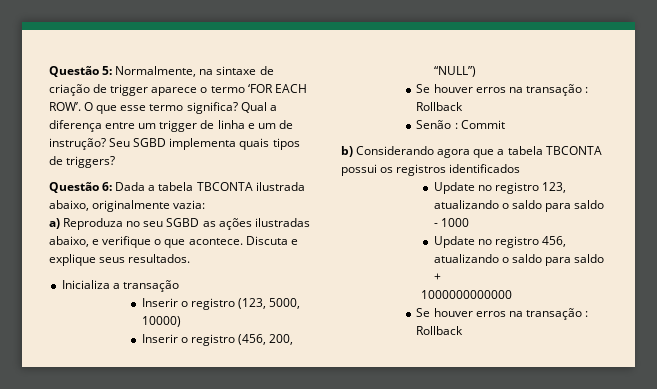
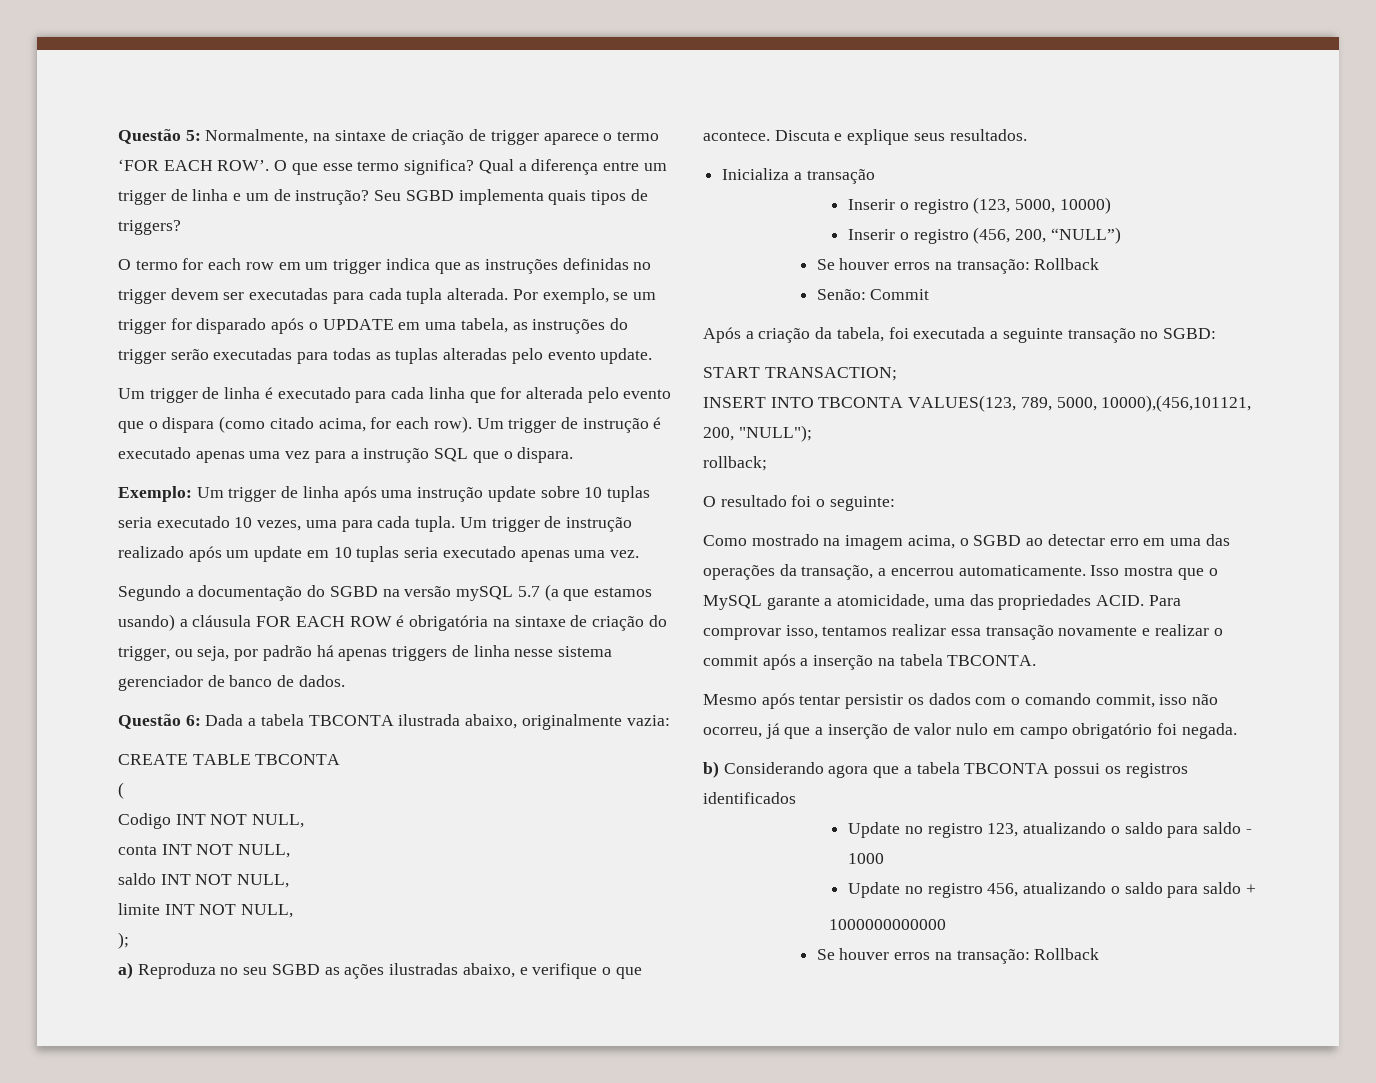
+ O termo for each row em um trigger indica que as instruções definidas no trigger devem ser executadas para cada tupla alterada. Por exemplo, se um trigger for disparado após o UPDATE em uma tabela, as instruções do trigger serão executadas para todas as tuplas alteradas pelo evento update.
+ Um trigger de linha é executado para cada linha que for alterada pelo evento que o dispara (como citado acima, for each row). Um trigger de instrução é executado apenas uma vez para a instrução SQL que o dispara.
+ Exemplo: Um trigger de linha após uma instrução update sobre 10 tuplas seria executado 10 vezes, uma para cada tupla. Um trigger de instrução realizado após um update em 10 tuplas seria executado apenas uma vez.
+ Segundo a documentação do SGBD na versão mySQL 5.7 (a que estamos usando) a cláusula FOR EACH ROW é obrigatória na sintaxe de criação do trigger, ou seja, por padrão há apenas triggers de linha nesse sistema gerenciador de banco de dados.
+ CREATE TABLE TBCONTA
+ (
+ Codigo INT NOT NULL,
+ conta INT NOT NULL,
+ saldo INT NOT NULL,
+ limite INT NOT NULL,
+ );
  Inserir o registro (456, 200, “NULL”)
- Se houver erros na transação : Rollback
+ Se houver erros na transação: Rollback
- Senão : Commit
+ Senão: Commit
+ Após a criação da tabela, foi executada a seguinte transação no SGBD:
+ START TRANSACTION;
+ INSERT INTO TBCONTA VALUES(123, 789, 5000, 10000),(456,101121, 200, "NULL");
+ rollback;
+ O resultado foi o seguinte:
+ Como mostrado na imagem acima, o SGBD ao detectar erro em uma das operações da transação, a encerrou automaticamente. Isso mostra que o MySQL garante a atomicidade, uma das propriedades ACID. Para comprovar isso, tentamos realizar essa transação novamente e realizar o commit após a inserção na tabela TBCONTA.
+ Mesmo após tentar persistir os dados com o comando commit, isso não ocorreu, já que a inserção de valor nulo em campo obrigatório foi negada.
  1000000000000
- Se houver erros na transação : Rollback
+ Se houver erros na transação: Rollback

